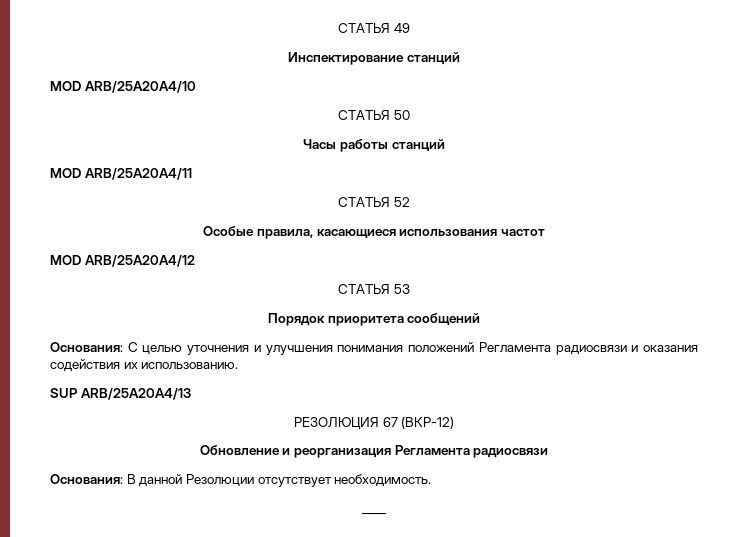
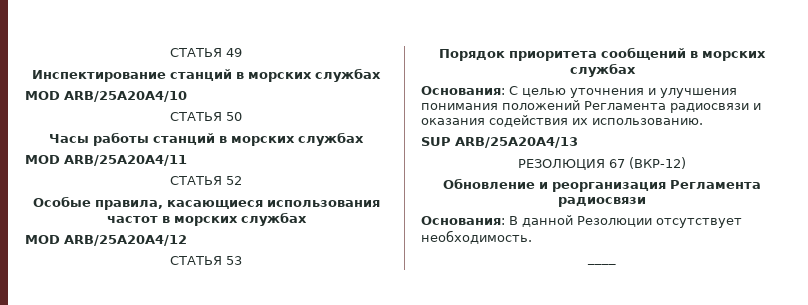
- Инспектирование станций
+ Инспектирование станций в морских службах
- Часы работы станций
+ Часы работы станций в морских службах
- Особые правила, касающиеся использования частот
+ Особые правила, касающиеся использования частот в морских службах
- Порядок приоритета сообщений
+ Порядок приоритета сообщений в морских службах

